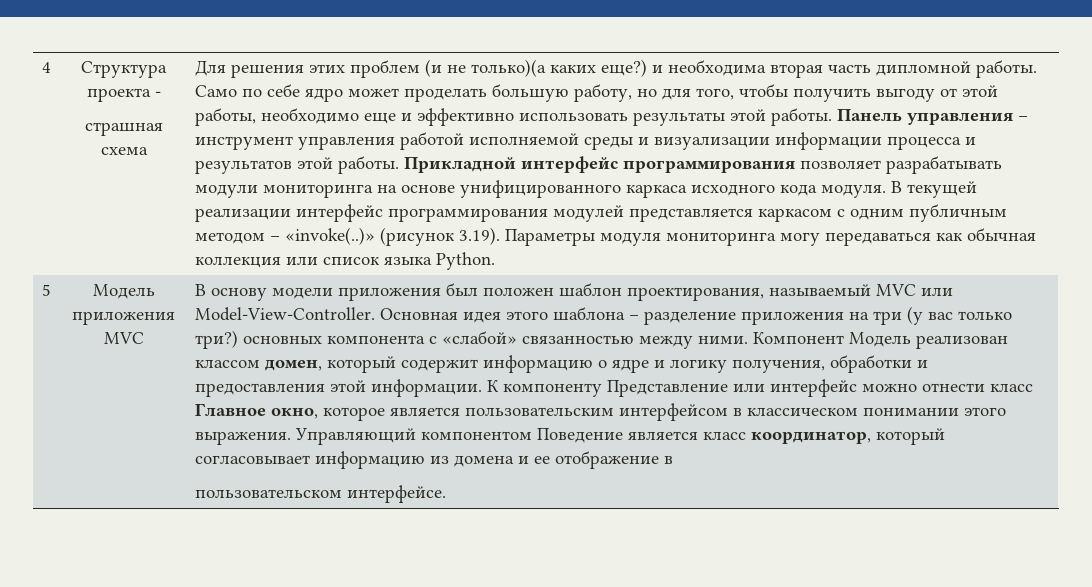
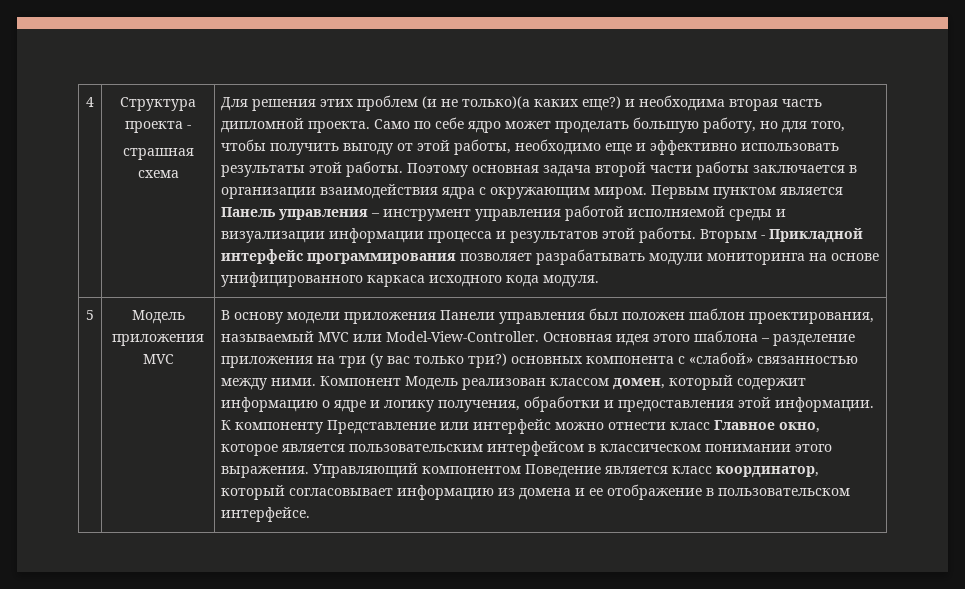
- Для решения этих проблем (и не только)(а каких еще?) и необходима вторая часть дипломной работы.
+ Для решения этих проблем (и не только)(а каких еще?) и необходима вторая часть дипломной проекта.
- Панель управления – инструмент управления работой исполняемой среды и визуализации информации процесса и результатов этой работы.
+ Поэтому основная задача второй части работы заключается в организации взаимодействия ядра с окружающим миром. Первым пунктом является Панель управления – инструмент управления работой исполняемой среды и визуализации информации процесса и результатов этой работы.
- Прикладной интерфейс программирования позволяет разрабатывать модули мониторинга на основе унифицированного каркаса исходного кода модуля. В текущей реализации интерфейс программирования модулей представляется каркасом с одним публичным методом – «invoke(..)» (рисунок 3.19). Параметры модуля мониторинга могу передаваться как обычная коллекция или список языка Python.
+ Вторым - Прикладной интерфейс программирования позволяет разрабатывать модули мониторинга на основе унифицированного каркаса исходного кода модуля.
- В основу модели приложения был положен шаблон проектирования, называемый MVC или Model-View-Controller.
+ В основу модели приложения Панели управления был положен шаблон проектирования, называемый MVC или Model-View-Controller.
- Управляющий компонентом Поведение является класс координатор, который согласовывает информацию из домена и ее отображение в
- пользовательском интерфейсе.
+ Управляющий компонентом Поведение является класс координатор, который согласовывает информацию из домена и ее отображение в пользовательском интерфейсе.

